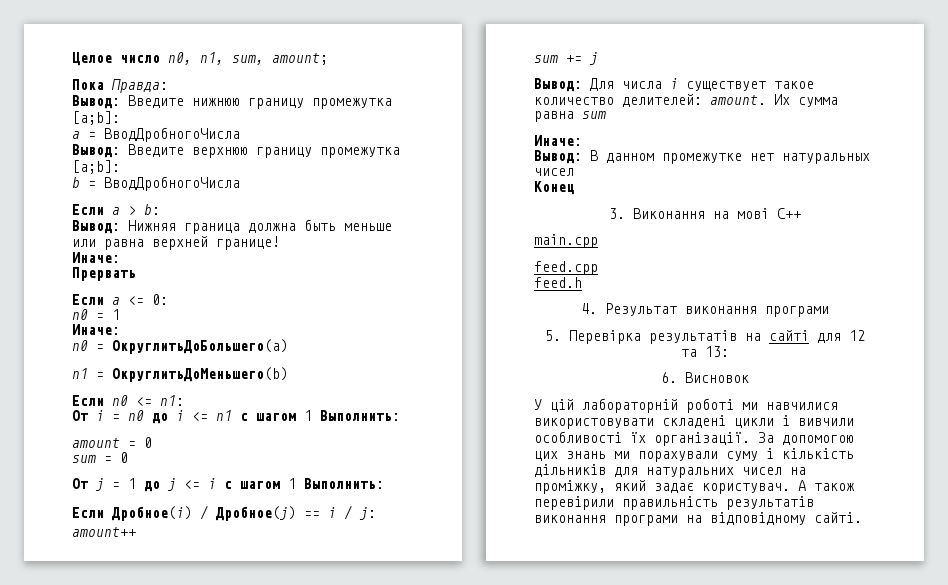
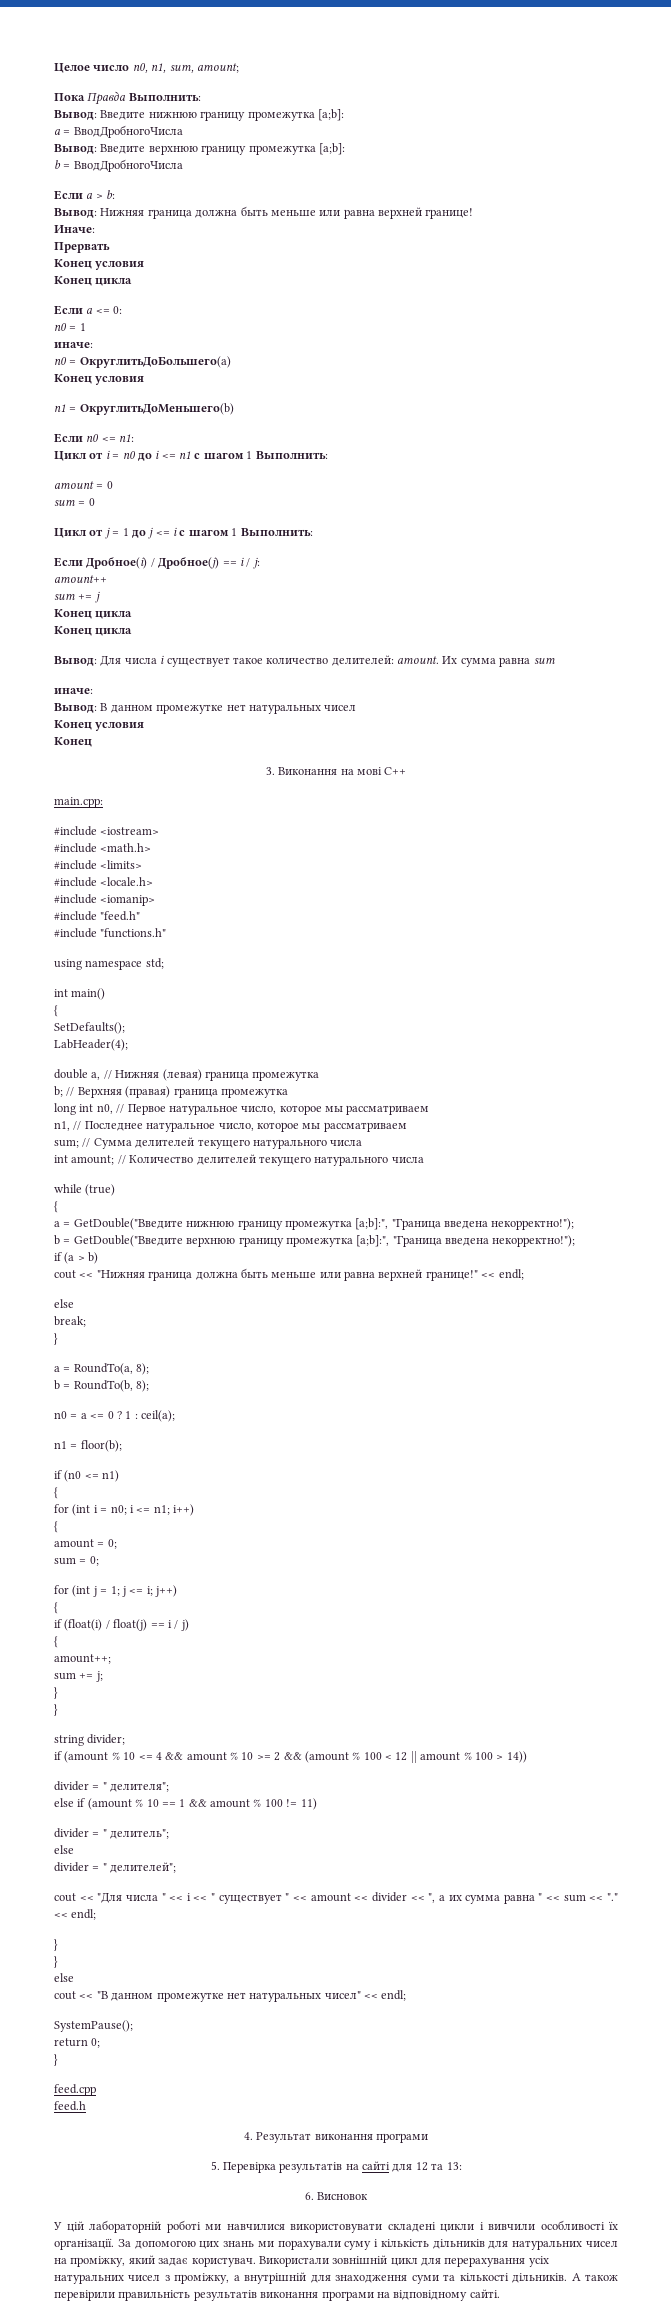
- Пока Правда:
+ Пока Правда Выполнить:
  Прервать
+ Конец условия
+ Конец цикла
  n0 = 1
- Иначе:
+ иначе:
  n0 = ОкруглитьДоБольшего(а)
+ Конец условия
- От i = n0 до i <= n1 с шагом 1 Выполнить:
+ Цикл от i = n0 до i <= n1 с шагом 1 Выполнить:
- От j = 1 до j <= i с шагом 1 Выполнить:
+ Цикл от j = 1 до j <= i с шагом 1 Выполнить:
  sum += j
+ Конец цикла
+ Конец цикла
  Их сумма равна sum
- Иначе:
+ иначе:
  Вывод: В данном промежутке нет натуральных чисел
+ Конец условия
- main.cpp
+ main.cpp:
+ #include <iostream>
+ #include <math.h>
+ #include <limits>
+ #include <locale.h>
+ #include <iomanip>
+ #include "feed.h"
+ #include "functions.h"
+ using namespace std;
+ int main()
+ {
+ SetDefaults();
+ LabHeader(4);
+ double a, // Нижняя (левая) граница промежутка
+ b; // Верхняя (правая) граница промежутка
+ long int n0, // Первое натуральное число, которое мы рассматриваем
+ n1, // Последнее натуральное число, которое мы рассматриваем
+ sum; // Сумма делителей текущего натурального числа
+ int amount; // Количество делителей текущего натурального числа
+ while (true)
+ {
+ a = GetDouble("Введите нижнюю границу промежутка [a;b]:", "Граница введена некорректно!");
+ b = GetDouble("Введите верхнюю границу промежутка [a;b]:", "Граница введена некорректно!");
+ if (a > b)
+ cout << "Нижняя граница должна быть меньше или равна верхней границе!" << endl;
+ else
+ break;
+ }
+ a = RoundTo(a, 8);
+ b = RoundTo(b, 8);
+ n0 = a <= 0 ? 1 : ceil(a);
+ n1 = floor(b);
+ if (n0 <= n1)
+ {
+ for (int i = n0; i <= n1; i++)
+ {
+ amount = 0;
+ sum = 0;
+ for (int j = 1; j <= i; j++)
+ {
+ if (float(i) / float(j) == i / j)
+ {
+ amount++;
+ sum += j;
+ }
+ }
+ string divider;
+ if (amount % 10 <= 4 && amount % 10 >= 2 && (amount % 100 < 12 || amount % 100 > 14))
+ divider = " делителя";
+ else if (amount % 10 == 1 && amount % 100 != 11)
+ divider = " делитель";
+ else
+ divider = " делителей";
+ cout << "Для числа " << i << " существует " << amount << divider << ", а их сумма равна " << sum << "." << endl;
+ }
+ }
+ else
+ cout << "В данном промежутке нет натуральных чисел" << endl;
+ SystemPause();
+ return 0;
+ }
+ Використали зовнішній цикл для перерахування усіх натуральних чисел з проміжку, а внутрішній для знаходження суми та кількості дільників.

